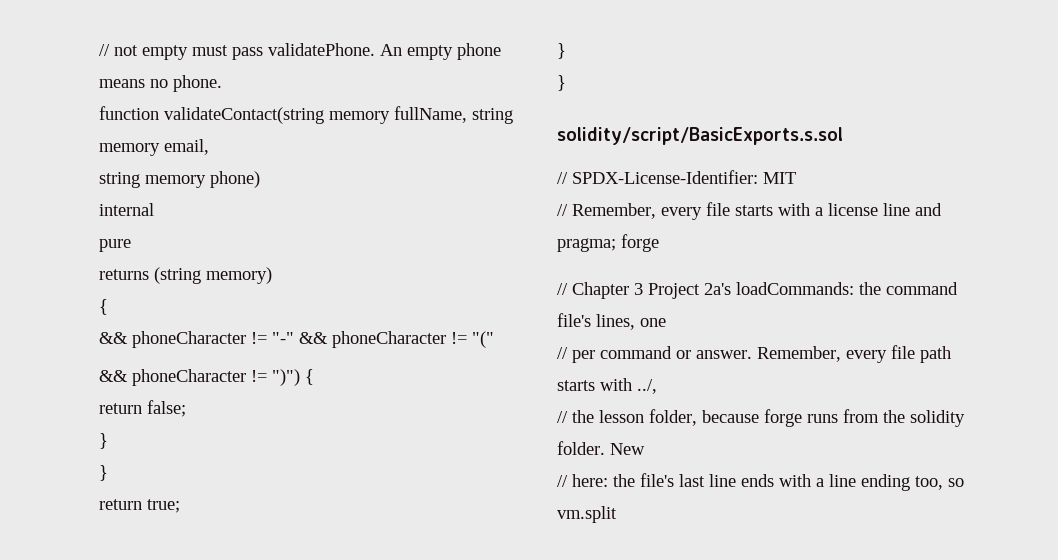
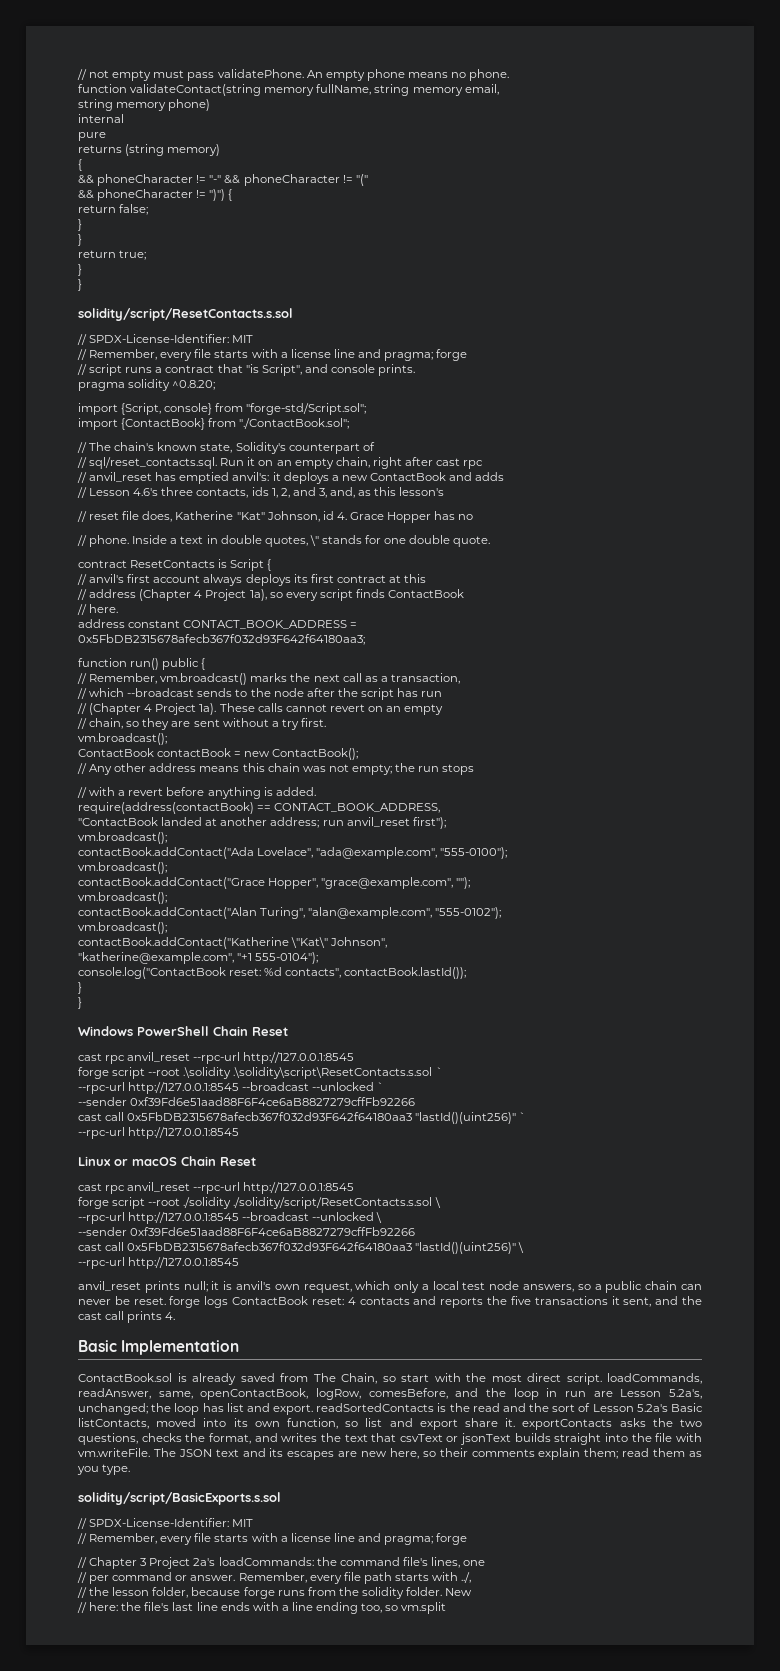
+ solidity/script/ResetContacts.s.sol
+ // SPDX-License-Identifier: MIT
+ // Remember, every file starts with a license line and pragma; forge
+ // script runs a contract that "is Script", and console prints.
+ pragma solidity ^0.8.20;
+ import {Script, console} from "forge-std/Script.sol";
+ import {ContactBook} from "./ContactBook.sol";
+ // The chain's known state, Solidity's counterpart of
+ // sql/reset_contacts.sql. Run it on an empty chain, right after cast rpc
+ // anvil_reset has emptied anvil's: it deploys a new ContactBook and adds
+ // Lesson 4.6's three contacts, ids 1, 2, and 3, and, as this lesson's
+ // reset file does, Katherine "Kat" Johnson, id 4. Grace Hopper has no
+ // phone. Inside a text in double quotes, \" stands for one double quote.
+ contract ResetContacts is Script {
+ // anvil's first account always deploys its first contract at this
+ // address (Chapter 4 Project 1a), so every script finds ContactBook
+ // here.
+ address constant CONTACT_BOOK_ADDRESS =
+ 0x5FbDB2315678afecb367f032d93F642f64180aa3;
+ function run() public {
+ // Remember, vm.broadcast() marks the next call as a transaction,
+ // which --broadcast sends to the node after the script has run
+ // (Chapter 4 Project 1a). These calls cannot revert on an empty
+ // chain, so they are sent without a try first.
+ vm.broadcast();
+ ContactBook contactBook = new ContactBook();
+ // Any other address means this chain was not empty; the run stops
+ // with a revert before anything is added.
+ require(address(contactBook) == CONTACT_BOOK_ADDRESS,
+ "ContactBook landed at another address; run anvil_reset first");
+ vm.broadcast();
+ contactBook.addContact("Ada Lovelace", "ada@example.com", "555-0100");
+ vm.broadcast();
+ contactBook.addContact("Grace Hopper", "grace@example.com", "");
+ vm.broadcast();
+ contactBook.addContact("Alan Turing", "alan@example.com", "555-0102");
+ vm.broadcast();
+ contactBook.addContact("Katherine \"Kat\" Johnson",
+ "katherine@example.com", "+1 555-0104");
+ console.log("ContactBook reset: %d contacts", contactBook.lastId());
+ }
+ }
+ Windows PowerShell Chain Reset
+ cast rpc anvil_reset --rpc-url http://127.0.0.1:8545
+ forge script --root .\solidity .\solidity\script\ResetContacts.s.sol `
+ --rpc-url http://127.0.0.1:8545 --broadcast --unlocked `
+ --sender 0xf39Fd6e51aad88F6F4ce6aB8827279cffFb92266
+ cast call 0x5FbDB2315678afecb367f032d93F642f64180aa3 "lastId()(uint256)" `
+ --rpc-url http://127.0.0.1:8545
+ Linux or macOS Chain Reset
+ cast rpc anvil_reset --rpc-url http://127.0.0.1:8545
+ forge script --root ./solidity ./solidity/script/ResetContacts.s.sol \
+ --rpc-url http://127.0.0.1:8545 --broadcast --unlocked \
+ --sender 0xf39Fd6e51aad88F6F4ce6aB8827279cffFb92266
+ cast call 0x5FbDB2315678afecb367f032d93F642f64180aa3 "lastId()(uint256)" \
+ --rpc-url http://127.0.0.1:8545
+ anvil_reset prints null; it is anvil's own request, which only a local test node answers, so a public chain can never be reset. forge logs ContactBook reset: 4 contacts and reports the five transactions it sent, and the cast call prints 4.
+ Basic Implementation
+ ContactBook.sol is already saved from The Chain, so start with the most direct script. loadCommands, readAnswer, same, openContactBook, logRow, comesBefore, and the loop in run are Lesson 5.2a's, unchanged; the loop has list and export. readSortedContacts is the read and the sort of Lesson 5.2a's Basic listContacts, moved into its own function, so list and export share it. exportContacts asks the two questions, checks the format, and writes the text that csvText or jsonText builds straight into the file with vm.writeFile. The JSON text and its escapes are new here, so their comments explain them; read them as you type.

